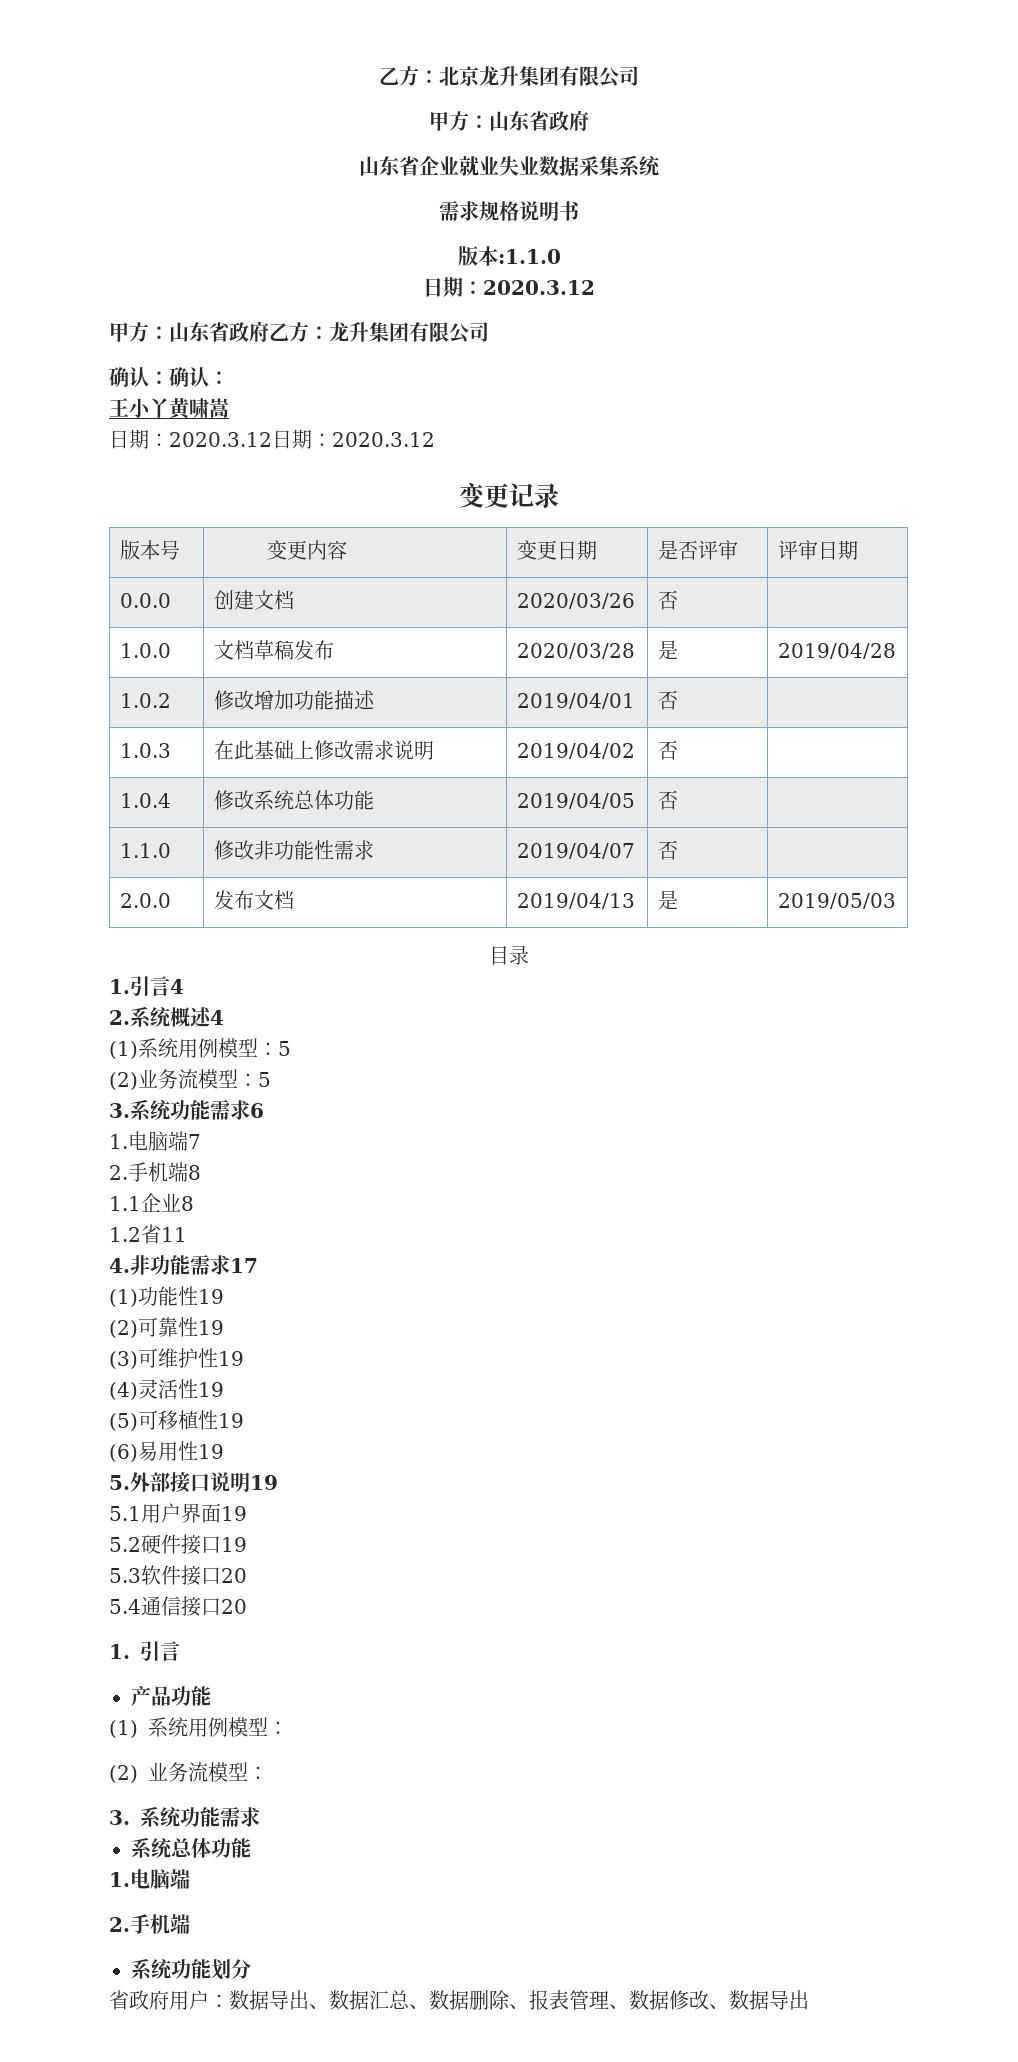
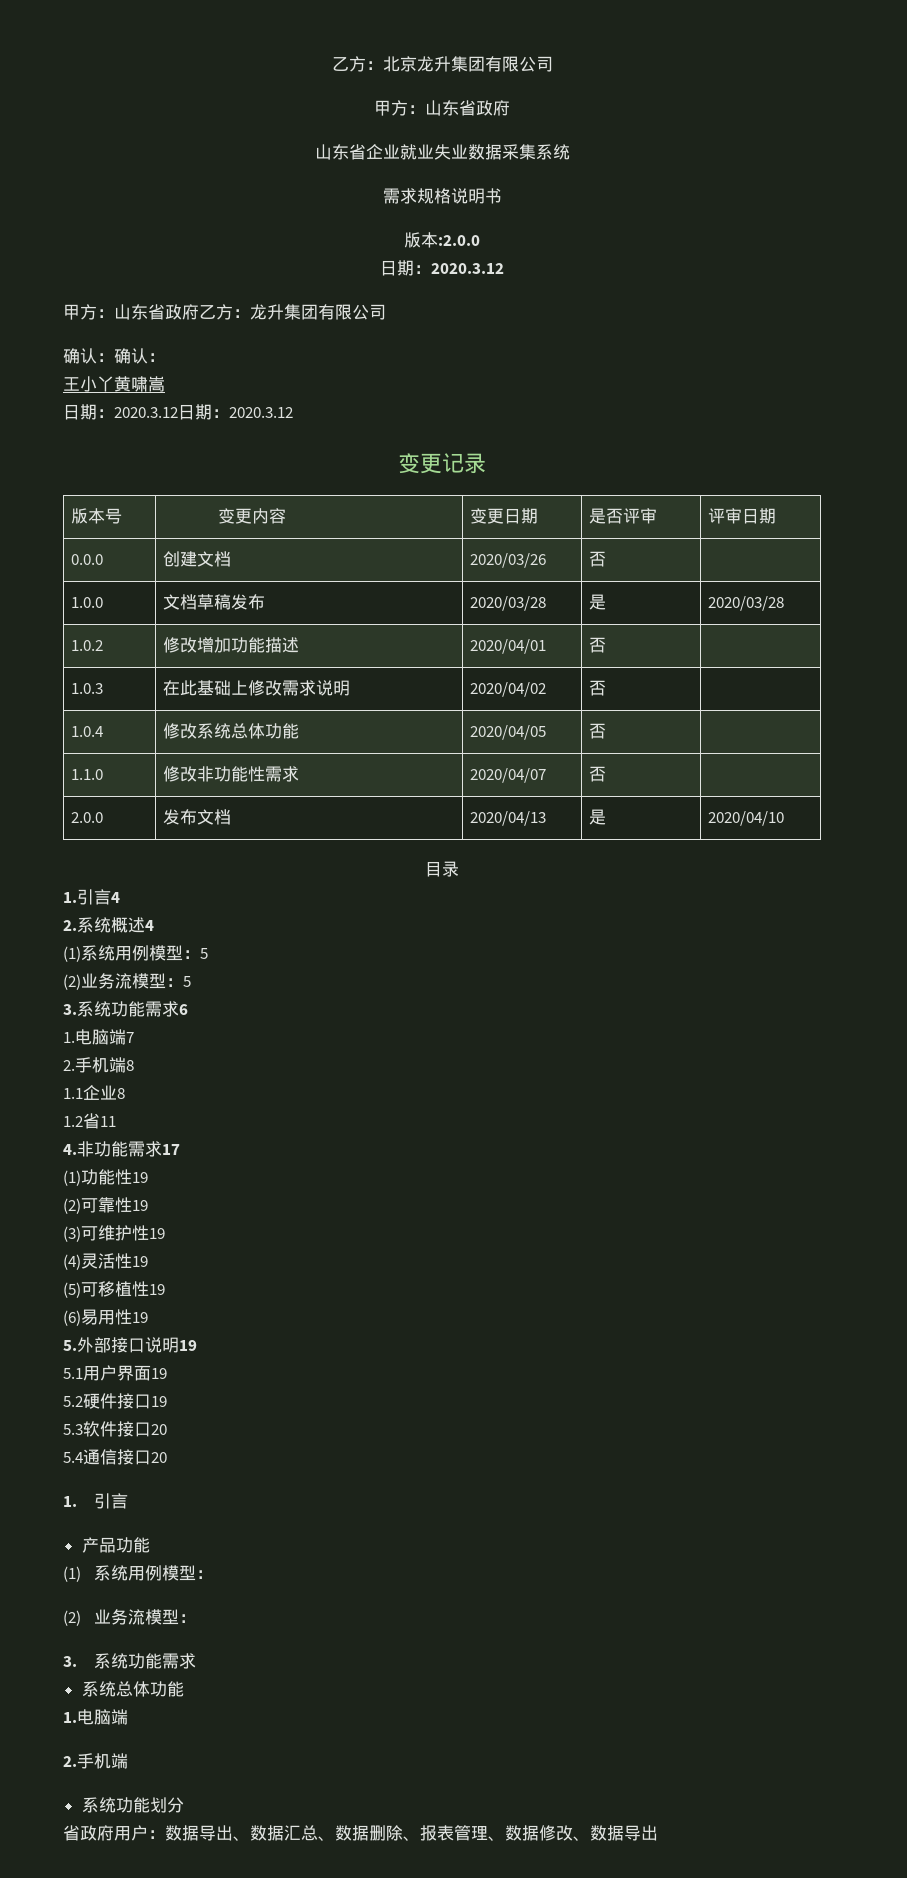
- 版本:1.1.0
+ 版本:2.0.0
- 1.0.0 | 文档草稿发布 | 2020/03/28 | 是 | 2019/04/28
+ 1.0.0 | 文档草稿发布 | 2020/03/28 | 是 | 2020/03/28
- 1.0.2 | 修改增加功能描述 | 2019/04/01 | 否 |
+ 1.0.2 | 修改增加功能描述 | 2020/04/01 | 否 |
- 1.0.3 | 在此基础上修改需求说明 | 2019/04/02 | 否 |
+ 1.0.3 | 在此基础上修改需求说明 | 2020/04/02 | 否 |
- 1.0.4 | 修改系统总体功能 | 2019/04/05 | 否 |
+ 1.0.4 | 修改系统总体功能 | 2020/04/05 | 否 |
- 1.1.0 | 修改非功能性需求 | 2019/04/07 | 否 |
+ 1.1.0 | 修改非功能性需求 | 2020/04/07 | 否 |
- 2.0.0 | 发布文档 | 2019/04/13 | 是 | 2019/05/03
+ 2.0.0 | 发布文档 | 2020/04/13 | 是 | 2020/04/10

